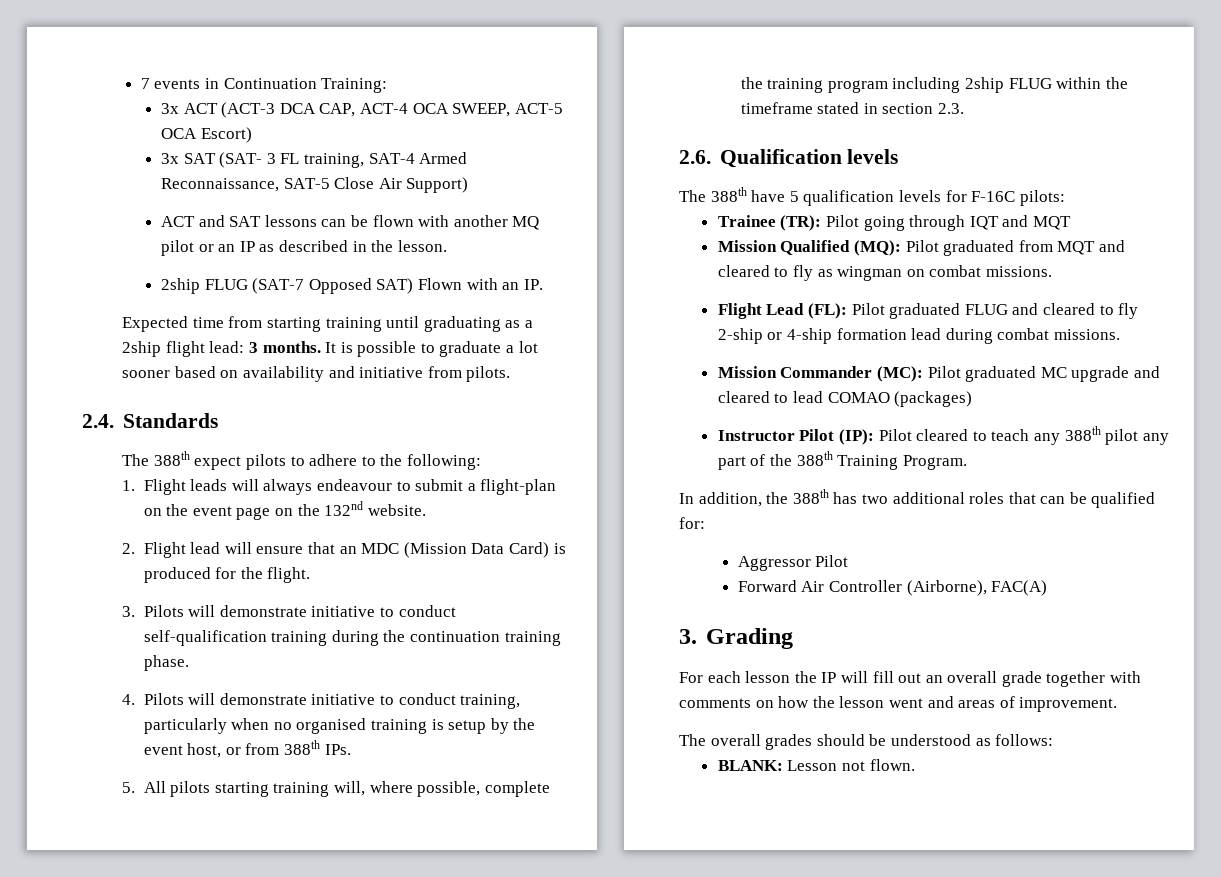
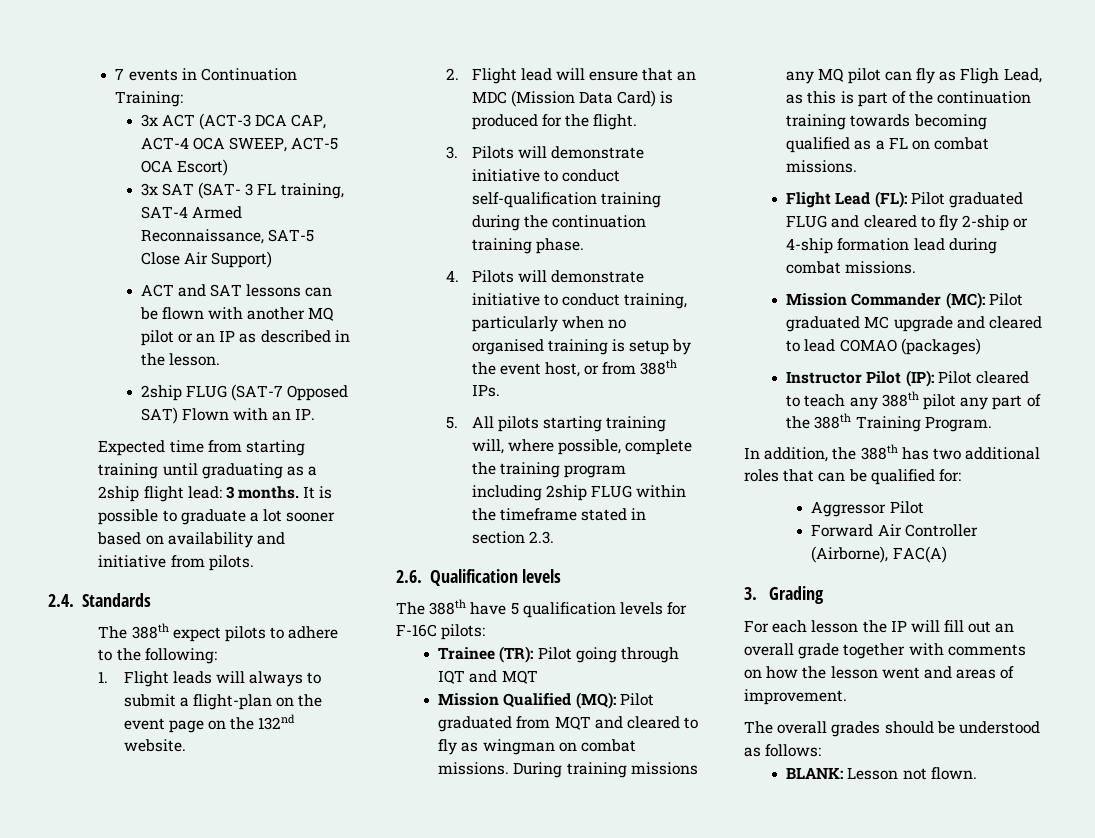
- 1. Flight leads will always endeavour to submit a flight-plan on the event page on the 132nd website.
+ 1. Flight leads will always to submit a flight-plan on the event page on the 132nd website.
+ During training missions any MQ pilot can fly as Fligh Lead, as this is part of the continuation training towards becoming qualified as a FL on combat missions.

